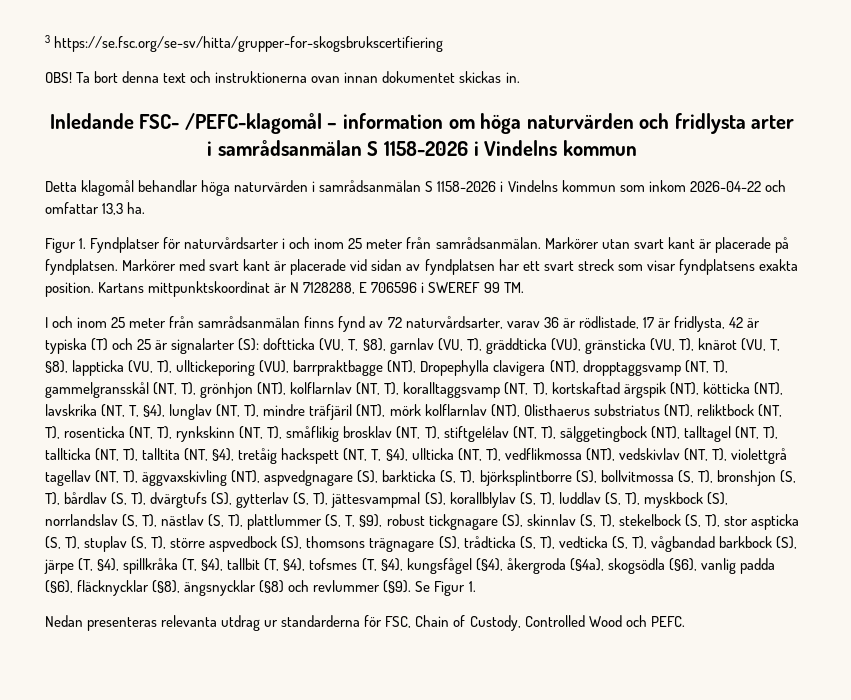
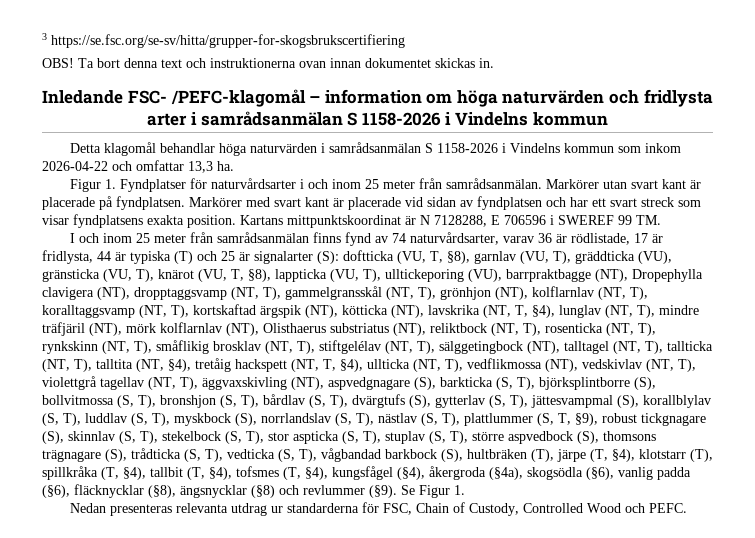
- Markörer med svart kant är placerade vid sidan av fyndplatsen har ett svart streck som visar fyndplatsens exakta position.
+ Markörer med svart kant är placerade vid sidan av fyndplatsen och har ett svart streck som visar fyndplatsens exakta position.
- I och inom 25 meter från samrådsanmälan finns fynd av 72 naturvårdsarter, varav 36 är rödlistade, 17 är fridlysta, 42 är typiska (T) och 25 är signalarter (S):
+ I och inom 25 meter från samrådsanmälan finns fynd av 74 naturvårdsarter, varav 36 är rödlistade, 17 är fridlysta, 44 är typiska (T) och 25 är signalarter (S):
- doftticka (VU, T, §8), garnlav (VU, T), gräddticka (VU), gränsticka (VU, T), knärot (VU, T, §8), lappticka (VU, T), ulltickeporing (VU), barrpraktbagge (NT), Dropephylla clavigera (NT), dropptaggsvamp (NT, T), gammelgransskål (NT, T), grönhjon (NT), kolflarnlav (NT, T), koralltaggsvamp (NT, T), kortskaftad ärgspik (NT), kötticka (NT), lavskrika (NT, T, §4), lunglav (NT, T), mindre träfjäril (NT), mörk kolflarnlav (NT), Olisthaerus substriatus (NT), reliktbock (NT, T), rosenticka (NT, T), rynkskinn (NT, T), småflikig brosklav (NT, T), stiftgelélav (NT, T), sälggetingbock (NT), talltagel (NT, T), tallticka (NT, T), talltita (NT, §4), tretåig hackspett (NT, T, §4), ullticka (NT, T), vedflikmossa (NT), vedskivlav (NT, T), violettgrå tagellav (NT, T), äggvaxskivling (NT), aspvedgnagare (S), barkticka (S, T), björksplintborre (S), bollvitmossa (S, T), bronshjon (S, T), bårdlav (S, T), dvärgtufs (S), gytterlav (S, T), jättesvampmal (S), korallblylav (S, T), luddlav (S, T), myskbock (S), norrlandslav (S, T), nästlav (S, T), plattlummer (S, T, §9), robust tickgnagare (S), skinnlav (S, T), stekelbock (S, T), stor aspticka (S, T), stuplav (S, T), större aspvedbock (S), thomsons trägnagare (S), trådticka (S, T), vedticka (S, T), vågbandad barkbock (S), järpe (T, §4), spillkråka (T, §4), tallbit (T, §4), tofsmes (T, §4), kungsfågel (§4), åkergroda (§4a), skogsödla (§6), vanlig padda (§6), fläcknycklar (§8), ängsnycklar (§8) och revlummer (§9).
+ doftticka (VU, T, §8), garnlav (VU, T), gräddticka (VU), gränsticka (VU, T), knärot (VU, T, §8), lappticka (VU, T), ulltickeporing (VU), barrpraktbagge (NT), Dropephylla clavigera (NT), dropptaggsvamp (NT, T), gammelgransskål (NT, T), grönhjon (NT), kolflarnlav (NT, T), koralltaggsvamp (NT, T), kortskaftad ärgspik (NT), kötticka (NT), lavskrika (NT, T, §4), lunglav (NT, T), mindre träfjäril (NT), mörk kolflarnlav (NT), Olisthaerus substriatus (NT), reliktbock (NT, T), rosenticka (NT, T), rynkskinn (NT, T), småflikig brosklav (NT, T), stiftgelélav (NT, T), sälggetingbock (NT), talltagel (NT, T), tallticka (NT, T), talltita (NT, §4), tretåig hackspett (NT, T, §4), ullticka (NT, T), vedflikmossa (NT), vedskivlav (NT, T), violettgrå tagellav (NT, T), äggvaxskivling (NT), aspvedgnagare (S), barkticka (S, T), björksplintborre (S), bollvitmossa (S, T), bronshjon (S, T), bårdlav (S, T), dvärgtufs (S), gytterlav (S, T), jättesvampmal (S), korallblylav (S, T), luddlav (S, T), myskbock (S), norrlandslav (S, T), nästlav (S, T), plattlummer (S, T, §9), robust tickgnagare (S), skinnlav (S, T), stekelbock (S, T), stor aspticka (S, T), stuplav (S, T), större aspvedbock (S), thomsons trägnagare (S), trådticka (S, T), vedticka (S, T), vågbandad barkbock (S), hultbräken (T), järpe (T, §4), klotstarr (T), spillkråka (T, §4), tallbit (T, §4), tofsmes (T, §4), kungsfågel (§4), åkergroda (§4a), skogsödla (§6), vanlig padda (§6), fläcknycklar (§8), ängsnycklar (§8) och revlummer (§9).

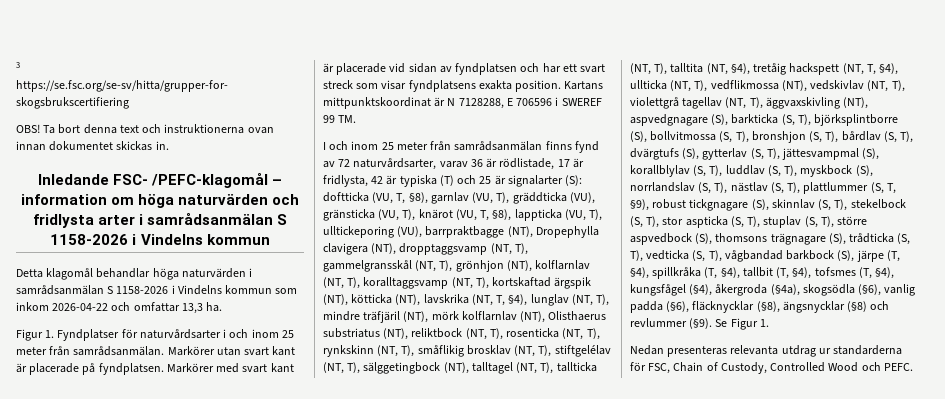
- I och inom 25 meter från samrådsanmälan finns fynd av 74 naturvårdsarter, varav 36 är rödlistade, 17 är fridlysta, 44 är typiska (T) och 25 är signalarter (S):
+ I och inom 25 meter från samrådsanmälan finns fynd av 72 naturvårdsarter, varav 36 är rödlistade, 17 är fridlysta, 42 är typiska (T) och 25 är signalarter (S):
- doftticka (VU, T, §8), garnlav (VU, T), gräddticka (VU), gränsticka (VU, T), knärot (VU, T, §8), lappticka (VU, T), ulltickeporing (VU), barrpraktbagge (NT), Dropephylla clavigera (NT), dropptaggsvamp (NT, T), gammelgransskål (NT, T), grönhjon (NT), kolflarnlav (NT, T), koralltaggsvamp (NT, T), kortskaftad ärgspik (NT), kötticka (NT), lavskrika (NT, T, §4), lunglav (NT, T), mindre träfjäril (NT), mörk kolflarnlav (NT), Olisthaerus substriatus (NT), reliktbock (NT, T), rosenticka (NT, T), rynkskinn (NT, T), småflikig brosklav (NT, T), stiftgelélav (NT, T), sälggetingbock (NT), talltagel (NT, T), tallticka (NT, T), talltita (NT, §4), tretåig hackspett (NT, T, §4), ullticka (NT, T), vedflikmossa (NT), vedskivlav (NT, T), violettgrå tagellav (NT, T), äggvaxskivling (NT), aspvedgnagare (S), barkticka (S, T), björksplintborre (S), bollvitmossa (S, T), bronshjon (S, T), bårdlav (S, T), dvärgtufs (S), gytterlav (S, T), jättesvampmal (S), korallblylav (S, T), luddlav (S, T), myskbock (S), norrlandslav (S, T), nästlav (S, T), plattlummer (S, T, §9), robust tickgnagare (S), skinnlav (S, T), stekelbock (S, T), stor aspticka (S, T), stuplav (S, T), större aspvedbock (S), thomsons trägnagare (S), trådticka (S, T), vedticka (S, T), vågbandad barkbock (S), hultbräken (T), järpe (T, §4), klotstarr (T), spillkråka (T, §4), tallbit (T, §4), tofsmes (T, §4), kungsfågel (§4), åkergroda (§4a), skogsödla (§6), vanlig padda (§6), fläcknycklar (§8), ängsnycklar (§8) och revlummer (§9).
+ doftticka (VU, T, §8), garnlav (VU, T), gräddticka (VU), gränsticka (VU, T), knärot (VU, T, §8), lappticka (VU, T), ulltickeporing (VU), barrpraktbagge (NT), Dropephylla clavigera (NT), dropptaggsvamp (NT, T), gammelgransskål (NT, T), grönhjon (NT), kolflarnlav (NT, T), koralltaggsvamp (NT, T), kortskaftad ärgspik (NT), kötticka (NT), lavskrika (NT, T, §4), lunglav (NT, T), mindre träfjäril (NT), mörk kolflarnlav (NT), Olisthaerus substriatus (NT), reliktbock (NT, T), rosenticka (NT, T), rynkskinn (NT, T), småflikig brosklav (NT, T), stiftgelélav (NT, T), sälggetingbock (NT), talltagel (NT, T), tallticka (NT, T), talltita (NT, §4), tretåig hackspett (NT, T, §4), ullticka (NT, T), vedflikmossa (NT), vedskivlav (NT, T), violettgrå tagellav (NT, T), äggvaxskivling (NT), aspvedgnagare (S), barkticka (S, T), björksplintborre (S), bollvitmossa (S, T), bronshjon (S, T), bårdlav (S, T), dvärgtufs (S), gytterlav (S, T), jättesvampmal (S), korallblylav (S, T), luddlav (S, T), myskbock (S), norrlandslav (S, T), nästlav (S, T), plattlummer (S, T, §9), robust tickgnagare (S), skinnlav (S, T), stekelbock (S, T), stor aspticka (S, T), stuplav (S, T), större aspvedbock (S), thomsons trägnagare (S), trådticka (S, T), vedticka (S, T), vågbandad barkbock (S), järpe (T, §4), spillkråka (T, §4), tallbit (T, §4), tofsmes (T, §4), kungsfågel (§4), åkergroda (§4a), skogsödla (§6), vanlig padda (§6), fläcknycklar (§8), ängsnycklar (§8) och revlummer (§9).

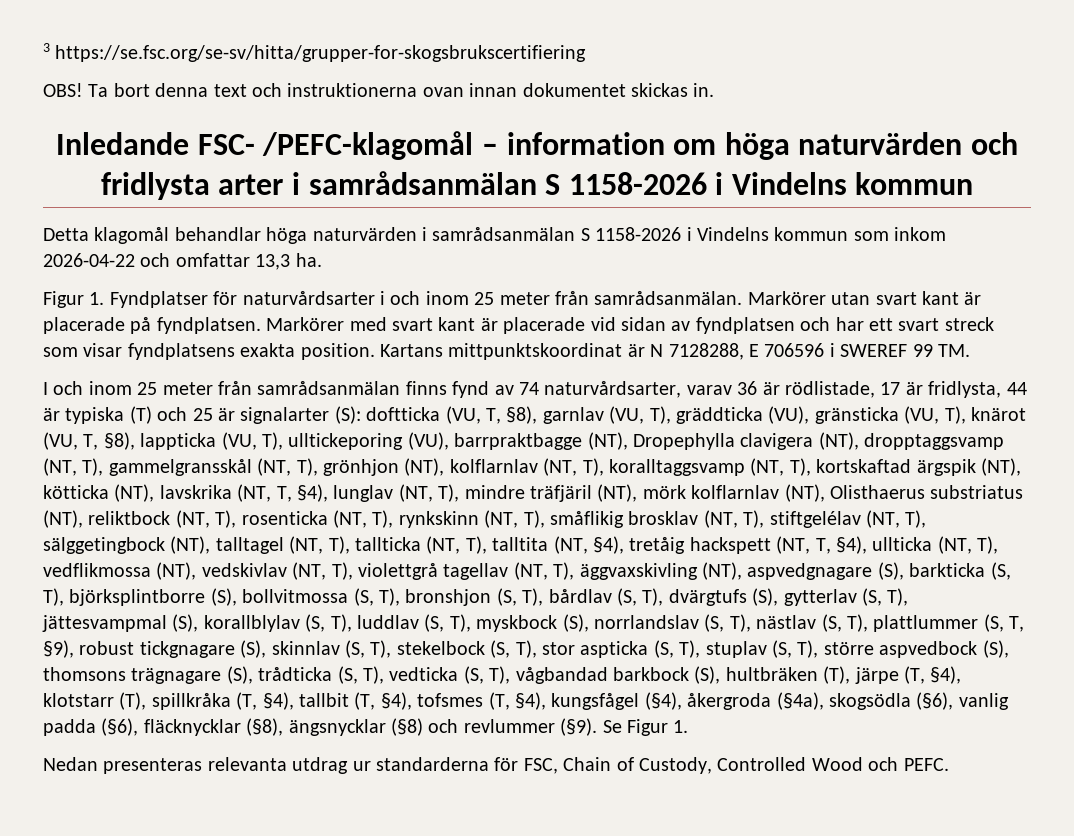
- I och inom 25 meter från samrådsanmälan finns fynd av 72 naturvårdsarter, varav 36 är rödlistade, 17 är fridlysta, 42 är typiska (T) och 25 är signalarter (S):
+ I och inom 25 meter från samrådsanmälan finns fynd av 74 naturvårdsarter, varav 36 är rödlistade, 17 är fridlysta, 44 är typiska (T) och 25 är signalarter (S):
- doftticka (VU, T, §8), garnlav (VU, T), gräddticka (VU), gränsticka (VU, T), knärot (VU, T, §8), lappticka (VU, T), ulltickeporing (VU), barrpraktbagge (NT), Dropephylla clavigera (NT), dropptaggsvamp (NT, T), gammelgransskål (NT, T), grönhjon (NT), kolflarnlav (NT, T), koralltaggsvamp (NT, T), kortskaftad ärgspik (NT), kötticka (NT), lavskrika (NT, T, §4), lunglav (NT, T), mindre träfjäril (NT), mörk kolflarnlav (NT), Olisthaerus substriatus (NT), reliktbock (NT, T), rosenticka (NT, T), rynkskinn (NT, T), småflikig brosklav (NT, T), stiftgelélav (NT, T), sälggetingbock (NT), talltagel (NT, T), tallticka (NT, T), talltita (NT, §4), tretåig hackspett (NT, T, §4), ullticka (NT, T), vedflikmossa (NT), vedskivlav (NT, T), violettgrå tagellav (NT, T), äggvaxskivling (NT), aspvedgnagare (S), barkticka (S, T), björksplintborre (S), bollvitmossa (S, T), bronshjon (S, T), bårdlav (S, T), dvärgtufs (S), gytterlav (S, T), jättesvampmal (S), korallblylav (S, T), luddlav (S, T), myskbock (S), norrlandslav (S, T), nästlav (S, T), plattlummer (S, T, §9), robust tickgnagare (S), skinnlav (S, T), stekelbock (S, T), stor aspticka (S, T), stuplav (S, T), större aspvedbock (S), thomsons trägnagare (S), trådticka (S, T), vedticka (S, T), vågbandad barkbock (S), järpe (T, §4), spillkråka (T, §4), tallbit (T, §4), tofsmes (T, §4), kungsfågel (§4), åkergroda (§4a), skogsödla (§6), vanlig padda (§6), fläcknycklar (§8), ängsnycklar (§8) och revlummer (§9).
+ doftticka (VU, T, §8), garnlav (VU, T), gräddticka (VU), gränsticka (VU, T), knärot (VU, T, §8), lappticka (VU, T), ulltickeporing (VU), barrpraktbagge (NT), Dropephylla clavigera (NT), dropptaggsvamp (NT, T), gammelgransskål (NT, T), grönhjon (NT), kolflarnlav (NT, T), koralltaggsvamp (NT, T), kortskaftad ärgspik (NT), kötticka (NT), lavskrika (NT, T, §4), lunglav (NT, T), mindre träfjäril (NT), mörk kolflarnlav (NT), Olisthaerus substriatus (NT), reliktbock (NT, T), rosenticka (NT, T), rynkskinn (NT, T), småflikig brosklav (NT, T), stiftgelélav (NT, T), sälggetingbock (NT), talltagel (NT, T), tallticka (NT, T), talltita (NT, §4), tretåig hackspett (NT, T, §4), ullticka (NT, T), vedflikmossa (NT), vedskivlav (NT, T), violettgrå tagellav (NT, T), äggvaxskivling (NT), aspvedgnagare (S), barkticka (S, T), björksplintborre (S), bollvitmossa (S, T), bronshjon (S, T), bårdlav (S, T), dvärgtufs (S), gytterlav (S, T), jättesvampmal (S), korallblylav (S, T), luddlav (S, T), myskbock (S), norrlandslav (S, T), nästlav (S, T), plattlummer (S, T, §9), robust tickgnagare (S), skinnlav (S, T), stekelbock (S, T), stor aspticka (S, T), stuplav (S, T), större aspvedbock (S), thomsons trägnagare (S), trådticka (S, T), vedticka (S, T), vågbandad barkbock (S), hultbräken (T), järpe (T, §4), klotstarr (T), spillkråka (T, §4), tallbit (T, §4), tofsmes (T, §4), kungsfågel (§4), åkergroda (§4a), skogsödla (§6), vanlig padda (§6), fläcknycklar (§8), ängsnycklar (§8) och revlummer (§9).

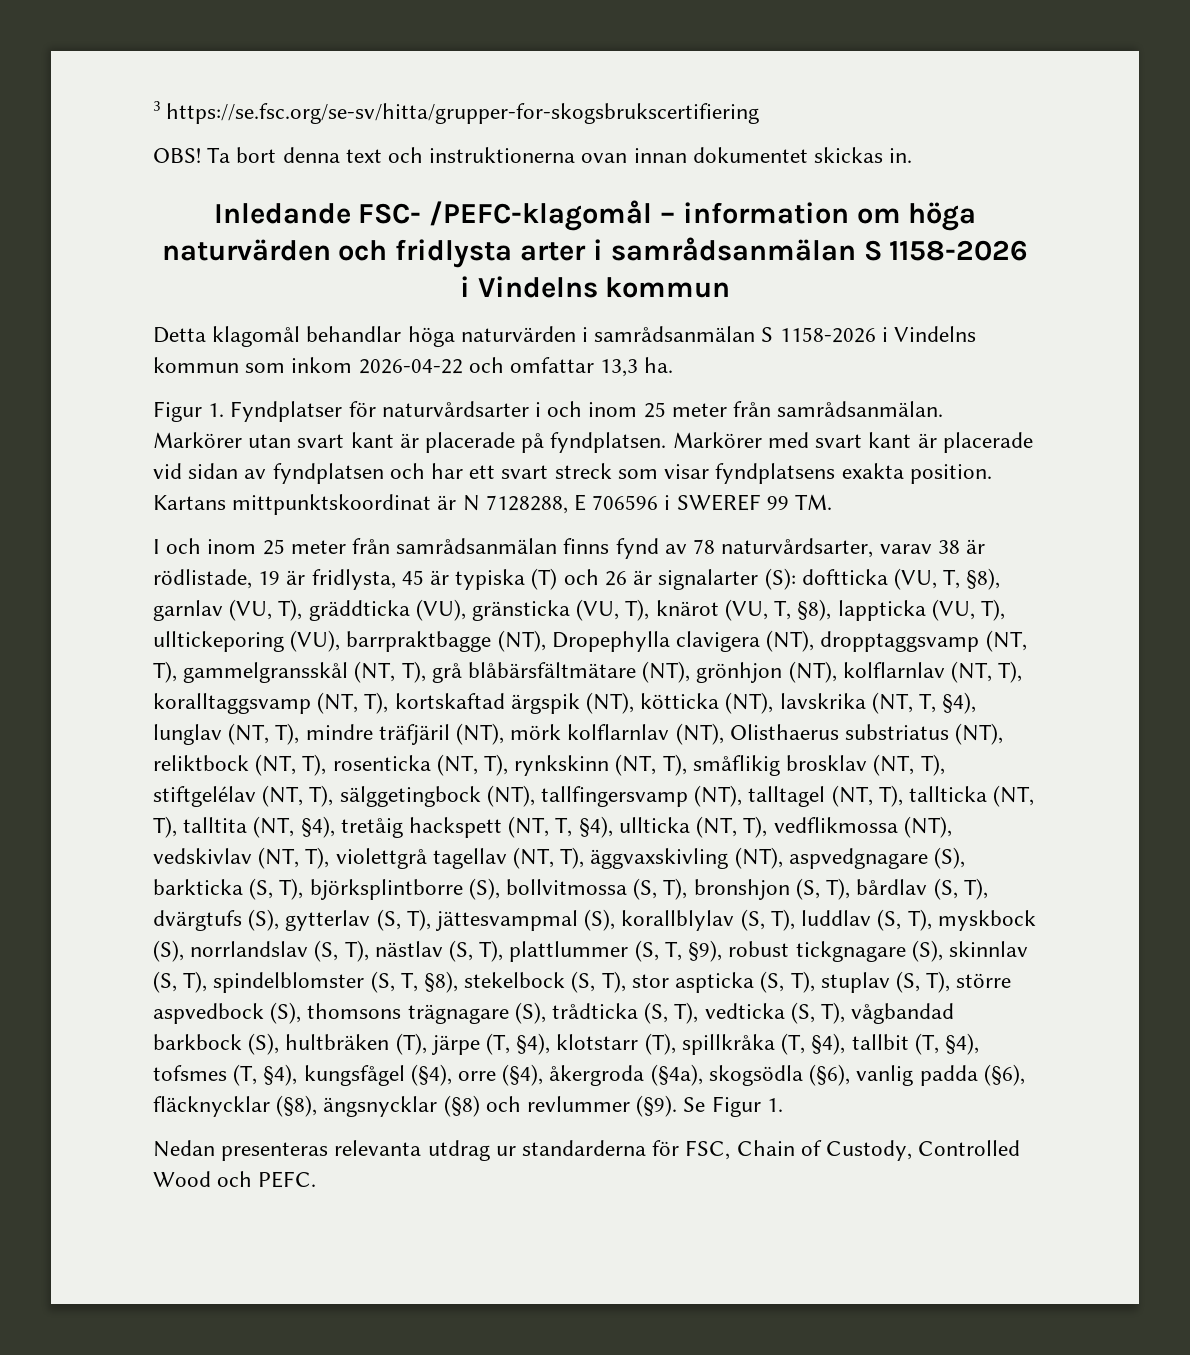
- I och inom 25 meter från samrådsanmälan finns fynd av 74 naturvårdsarter, varav 36 är rödlistade, 17 är fridlysta, 44 är typiska (T) och 25 är signalarter (S):
+ I och inom 25 meter från samrådsanmälan finns fynd av 78 naturvårdsarter, varav 38 är rödlistade, 19 är fridlysta, 45 är typiska (T) och 26 är signalarter (S):
- doftticka (VU, T, §8), garnlav (VU, T), gräddticka (VU), gränsticka (VU, T), knärot (VU, T, §8), lappticka (VU, T), ulltickeporing (VU), barrpraktbagge (NT), Dropephylla clavigera (NT), dropptaggsvamp (NT, T), gammelgransskål (NT, T), grönhjon (NT), kolflarnlav (NT, T), koralltaggsvamp (NT, T), kortskaftad ärgspik (NT), kötticka (NT), lavskrika (NT, T, §4), lunglav (NT, T), mindre träfjäril (NT), mörk kolflarnlav (NT), Olisthaerus substriatus (NT), reliktbock (NT, T), rosenticka (NT, T), rynkskinn (NT, T), småflikig brosklav (NT, T), stiftgelélav (NT, T), sälggetingbock (NT), talltagel (NT, T), tallticka (NT, T), talltita (NT, §4), tretåig hackspett (NT, T, §4), ullticka (NT, T), vedflikmossa (NT), vedskivlav (NT, T), violettgrå tagellav (NT, T), äggvaxskivling (NT), aspvedgnagare (S), barkticka (S, T), björksplintborre (S), bollvitmossa (S, T), bronshjon (S, T), bårdlav (S, T), dvärgtufs (S), gytterlav (S, T), jättesvampmal (S), korallblylav (S, T), luddlav (S, T), myskbock (S), norrlandslav (S, T), nästlav (S, T), plattlummer (S, T, §9), robust tickgnagare (S), skinnlav (S, T), stekelbock (S, T), stor aspticka (S, T), stuplav (S, T), större aspvedbock (S), thomsons trägnagare (S), trådticka (S, T), vedticka (S, T), vågbandad barkbock (S), hultbräken (T), järpe (T, §4), klotstarr (T), spillkråka (T, §4), tallbit (T, §4), tofsmes (T, §4), kungsfågel (§4), åkergroda (§4a), skogsödla (§6), vanlig padda (§6), fläcknycklar (§8), ängsnycklar (§8) och revlummer (§9).
+ doftticka (VU, T, §8), garnlav (VU, T), gräddticka (VU), gränsticka (VU, T), knärot (VU, T, §8), lappticka (VU, T), ulltickeporing (VU), barrpraktbagge (NT), Dropephylla clavigera (NT), dropptaggsvamp (NT, T), gammelgransskål (NT, T), grå blåbärsfältmätare (NT), grönhjon (NT), kolflarnlav (NT, T), koralltaggsvamp (NT, T), kortskaftad ärgspik (NT), kötticka (NT), lavskrika (NT, T, §4), lunglav (NT, T), mindre träfjäril (NT), mörk kolflarnlav (NT), Olisthaerus substriatus (NT), reliktbock (NT, T), rosenticka (NT, T), rynkskinn (NT, T), småflikig brosklav (NT, T), stiftgelélav (NT, T), sälggetingbock (NT), tallfingersvamp (NT), talltagel (NT, T), tallticka (NT, T), talltita (NT, §4), tretåig hackspett (NT, T, §4), ullticka (NT, T), vedflikmossa (NT), vedskivlav (NT, T), violettgrå tagellav (NT, T), äggvaxskivling (NT), aspvedgnagare (S), barkticka (S, T), björksplintborre (S), bollvitmossa (S, T), bronshjon (S, T), bårdlav (S, T), dvärgtufs (S), gytterlav (S, T), jättesvampmal (S), korallblylav (S, T), luddlav (S, T), myskbock (S), norrlandslav (S, T), nästlav (S, T), plattlummer (S, T, §9), robust tickgnagare (S), skinnlav (S, T), spindelblomster (S, T, §8), stekelbock (S, T), stor aspticka (S, T), stuplav (S, T), större aspvedbock (S), thomsons trägnagare (S), trådticka (S, T), vedticka (S, T), vågbandad barkbock (S), hultbräken (T), järpe (T, §4), klotstarr (T), spillkråka (T, §4), tallbit (T, §4), tofsmes (T, §4), kungsfågel (§4), orre (§4), åkergroda (§4a), skogsödla (§6), vanlig padda (§6), fläcknycklar (§8), ängsnycklar (§8) och revlummer (§9).

